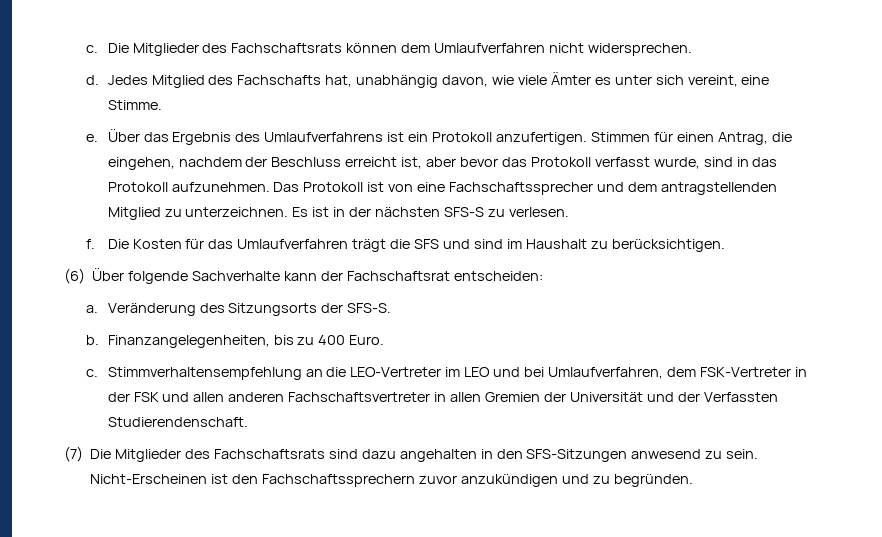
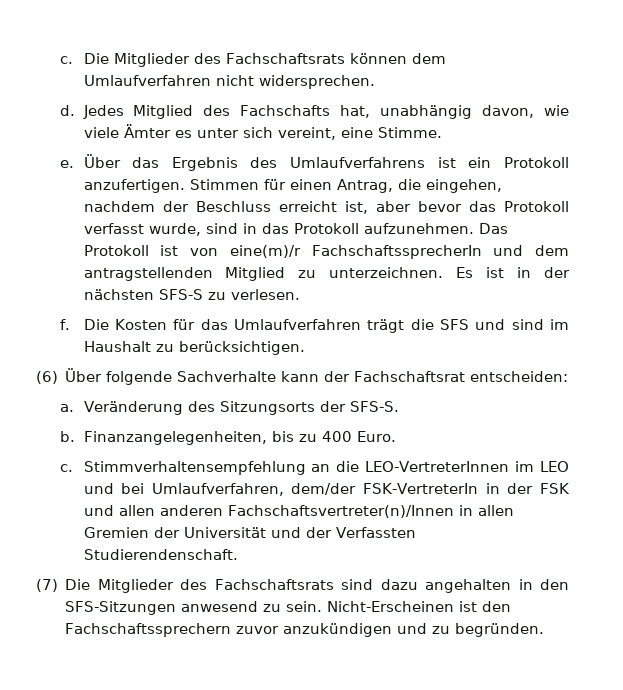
- Das Protokoll ist von eine Fachschaftssprecher und dem antragstellenden Mitglied zu unterzeichnen.
+ Das Protokoll ist von eine(m)/r FachschaftssprecherIn und dem antragstellenden Mitglied zu unterzeichnen.
- Stimmverhaltensempfehlung an die LEO-Vertreter im LEO und bei Umlaufverfahren, dem FSK-Vertreter in der FSK und allen anderen Fachschaftsvertreter in allen Gremien der Universität und der Verfassten Studierendenschaft.
+ Stimmverhaltensempfehlung an die LEO-VertreterInnen im LEO und bei Umlaufverfahren, dem/der FSK-VertreterIn in der FSK und allen anderen Fachschaftsvertreter(n)/Innen in allen Gremien der Universität und der Verfassten Studierendenschaft.

